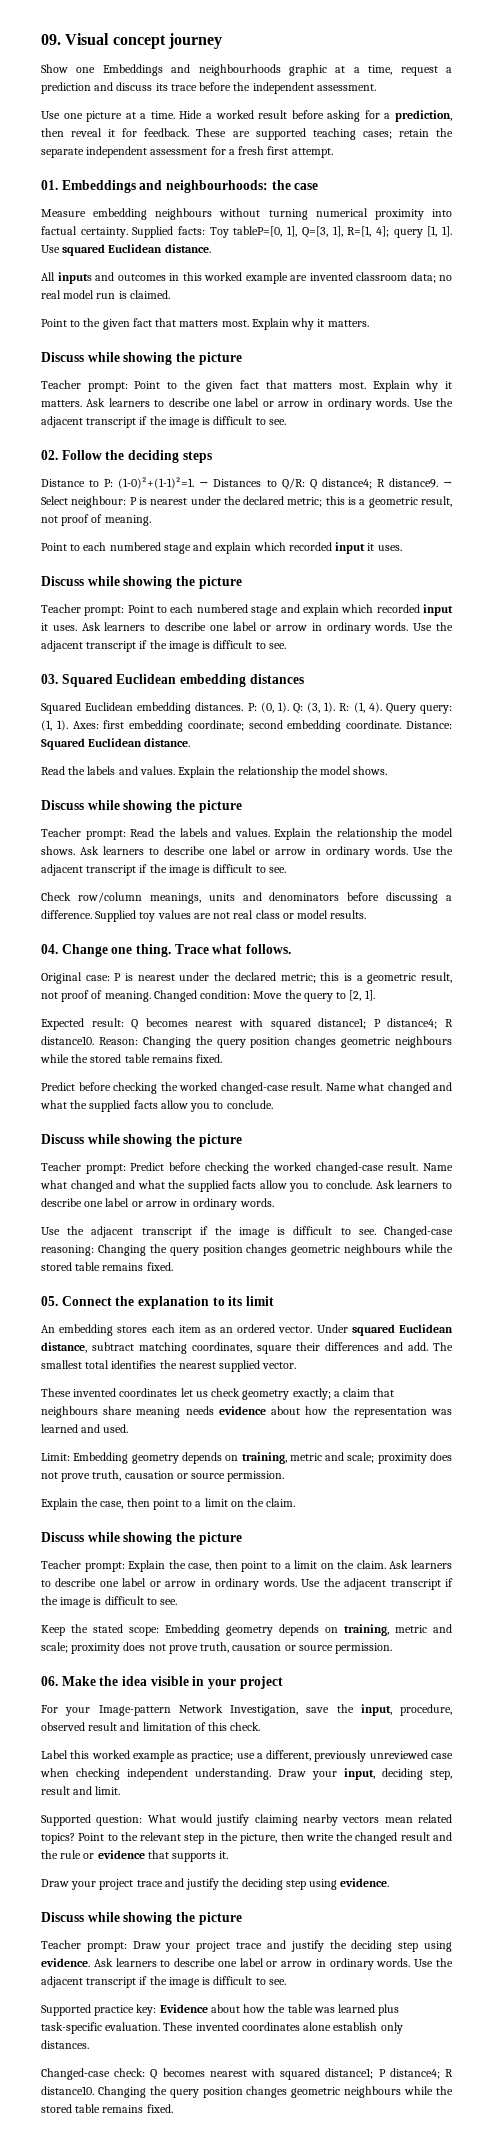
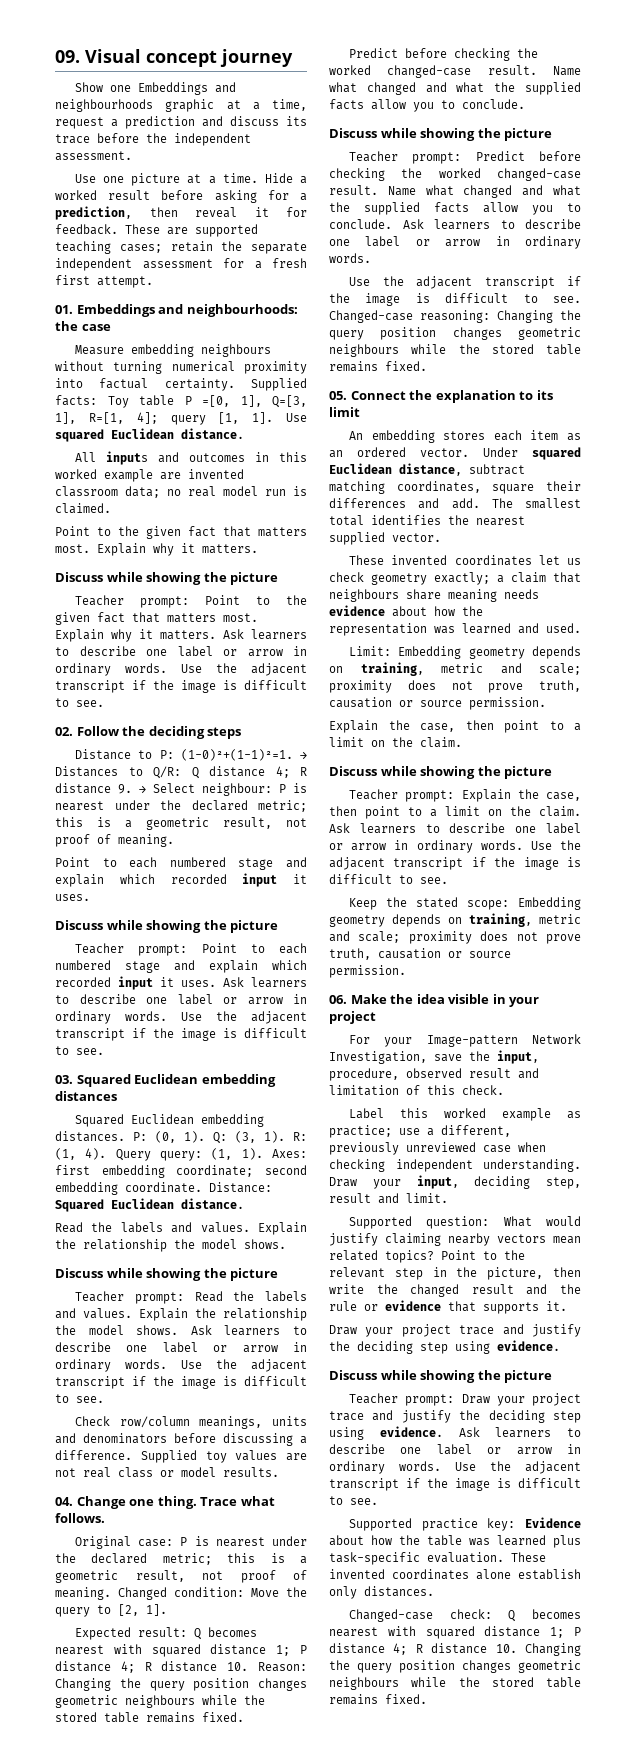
- Supplied facts: Toy tableP=[0, 1], Q=[3, 1], R=[1, 4]; query [1, 1].
+ Supplied facts: Toy table P =[0, 1], Q=[3, 1], R=[1, 4]; query [1, 1].
- → Distances to Q/R: Q distance4; R distance9. → Select neighbour: P is nearest under the declared metric; this is a geometric result, not proof of meaning.
+ → Distances to Q/R: Q distance 4; R distance 9. → Select neighbour: P is nearest under the declared metric; this is a geometric result, not proof of meaning.
- Expected result: Q becomes nearest with squared distance1; P distance4; R distance10. Reason: Changing the query position changes geometric neighbours while the stored table remains fixed.
+ Expected result: Q becomes nearest with squared distance 1; P distance 4; R distance 10. Reason: Changing the query position changes geometric neighbours while the stored table remains fixed.
- Changed-case check: Q becomes nearest with squared distance1; P distance4; R distance10. Changing the query position changes geometric neighbours while the stored table remains fixed.
+ Changed-case check: Q becomes nearest with squared distance 1; P distance 4; R distance 10. Changing the query position changes geometric neighbours while the stored table remains fixed.

